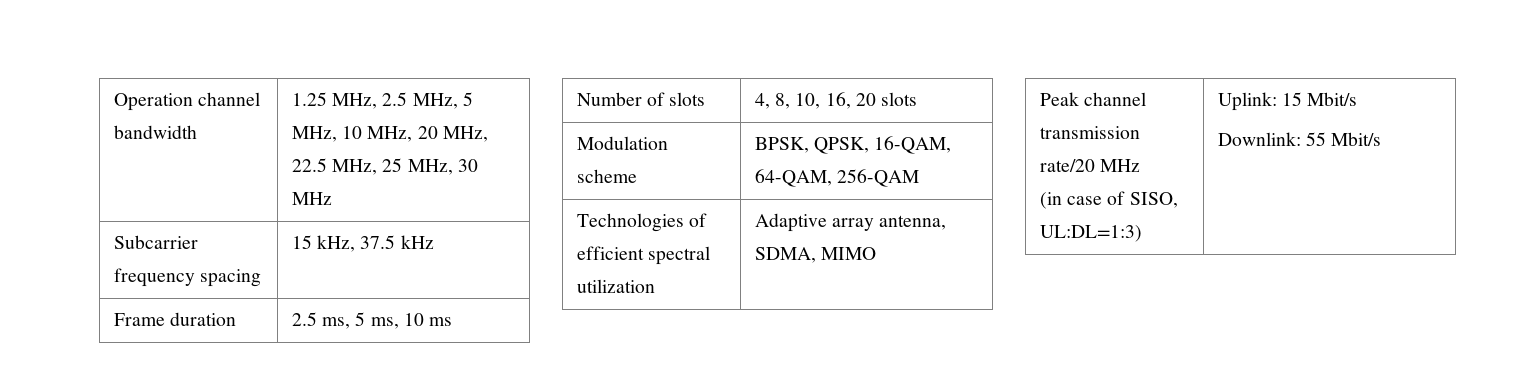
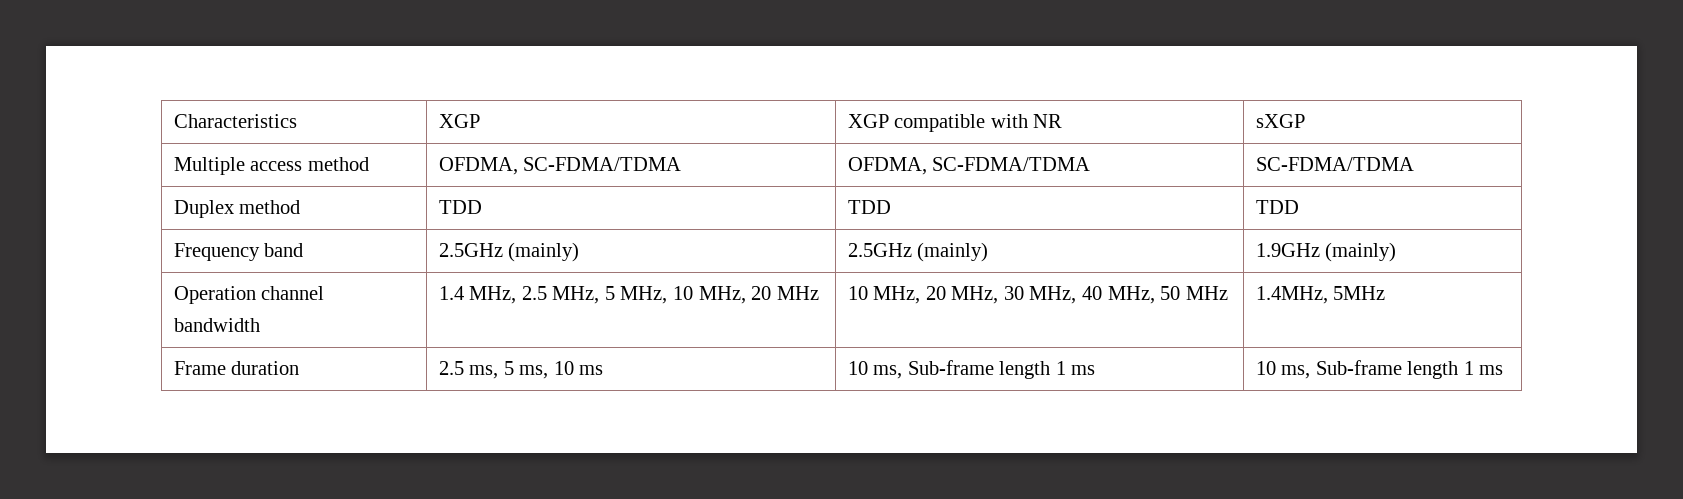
+ Characteristics | XGP | XGP compatible with NR | sXGP
+ Multiple access method | OFDMA, SC-FDMA/TDMA | OFDMA, SC-FDMA/TDMA | SC-FDMA/TDMA
+ Duplex method | TDD | TDD | TDD
+ Frequency band | 2.5GHz (mainly) | 2.5GHz (mainly) | 1.9GHz (mainly)
- Operation channel bandwidth | 1.25 MHz, 2.5 MHz, 5 MHz, 10 MHz, 20 MHz, 22.5 MHz, 25 MHz, 30 MHz
- Subcarrier frequency spacing | 15 kHz, 37.5 kHz
+ Operation channel bandwidth | 1.4 MHz, 2.5 MHz, 5 MHz, 10 MHz, 20 MHz | 10 MHz, 20 MHz, 30 MHz, 40 MHz, 50 MHz | 1.4MHz, 5MHz
- Frame duration | 2.5 ms, 5 ms, 10 ms
- Number of slots | 4, 8, 10, 16, 20 slots
- Modulation scheme | BPSK, QPSK, 16-QAM, 64-QAM, 256-QAM
- Technologies of efficient spectral utilization | Adaptive array antenna, SDMA, MIMO
- Peak channel transmission rate/20 MHz
- (in case of SISO, UL:DL=1:3) | Uplink: 15 Mbit/s
- Downlink: 55 Mbit/s
+ Frame duration | 2.5 ms, 5 ms, 10 ms | 10 ms, Sub-frame length 1 ms | 10 ms, Sub-frame length 1 ms

